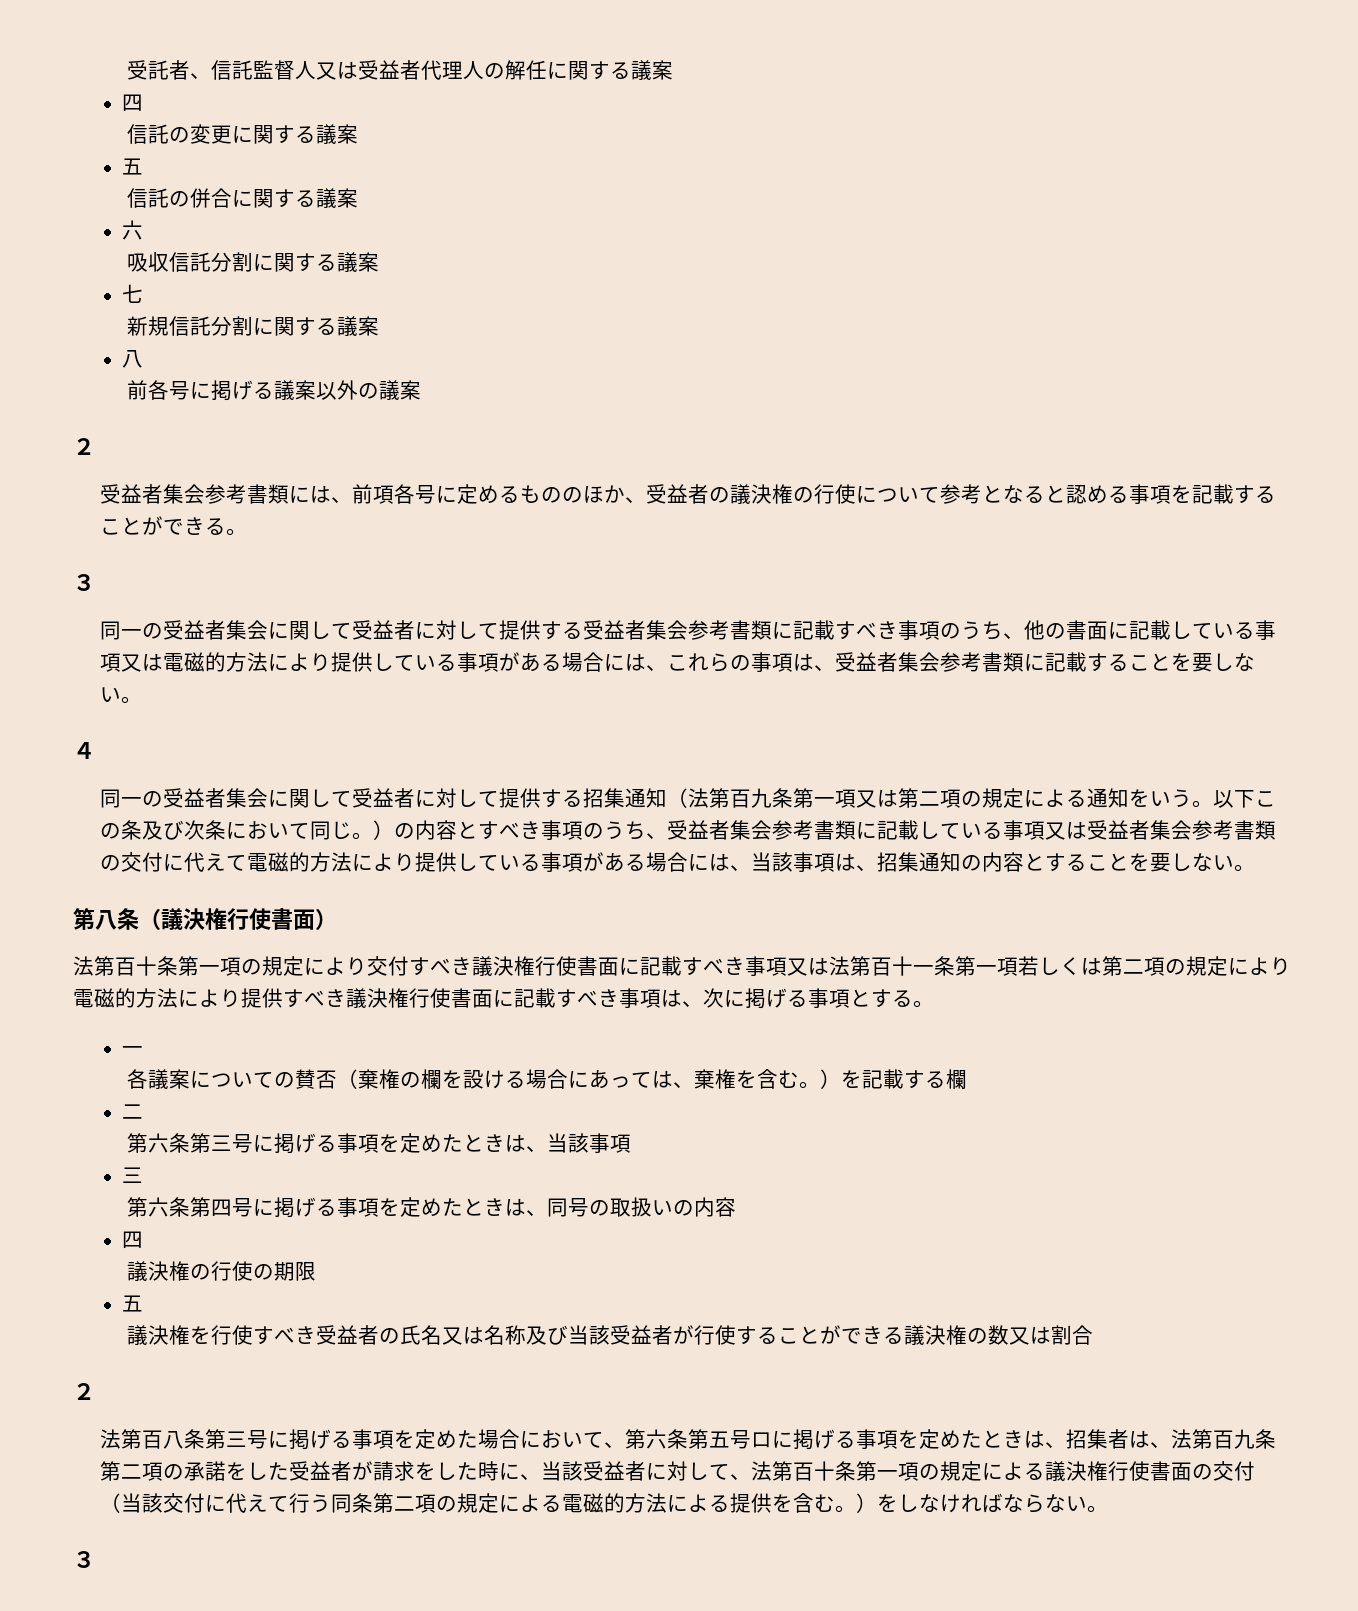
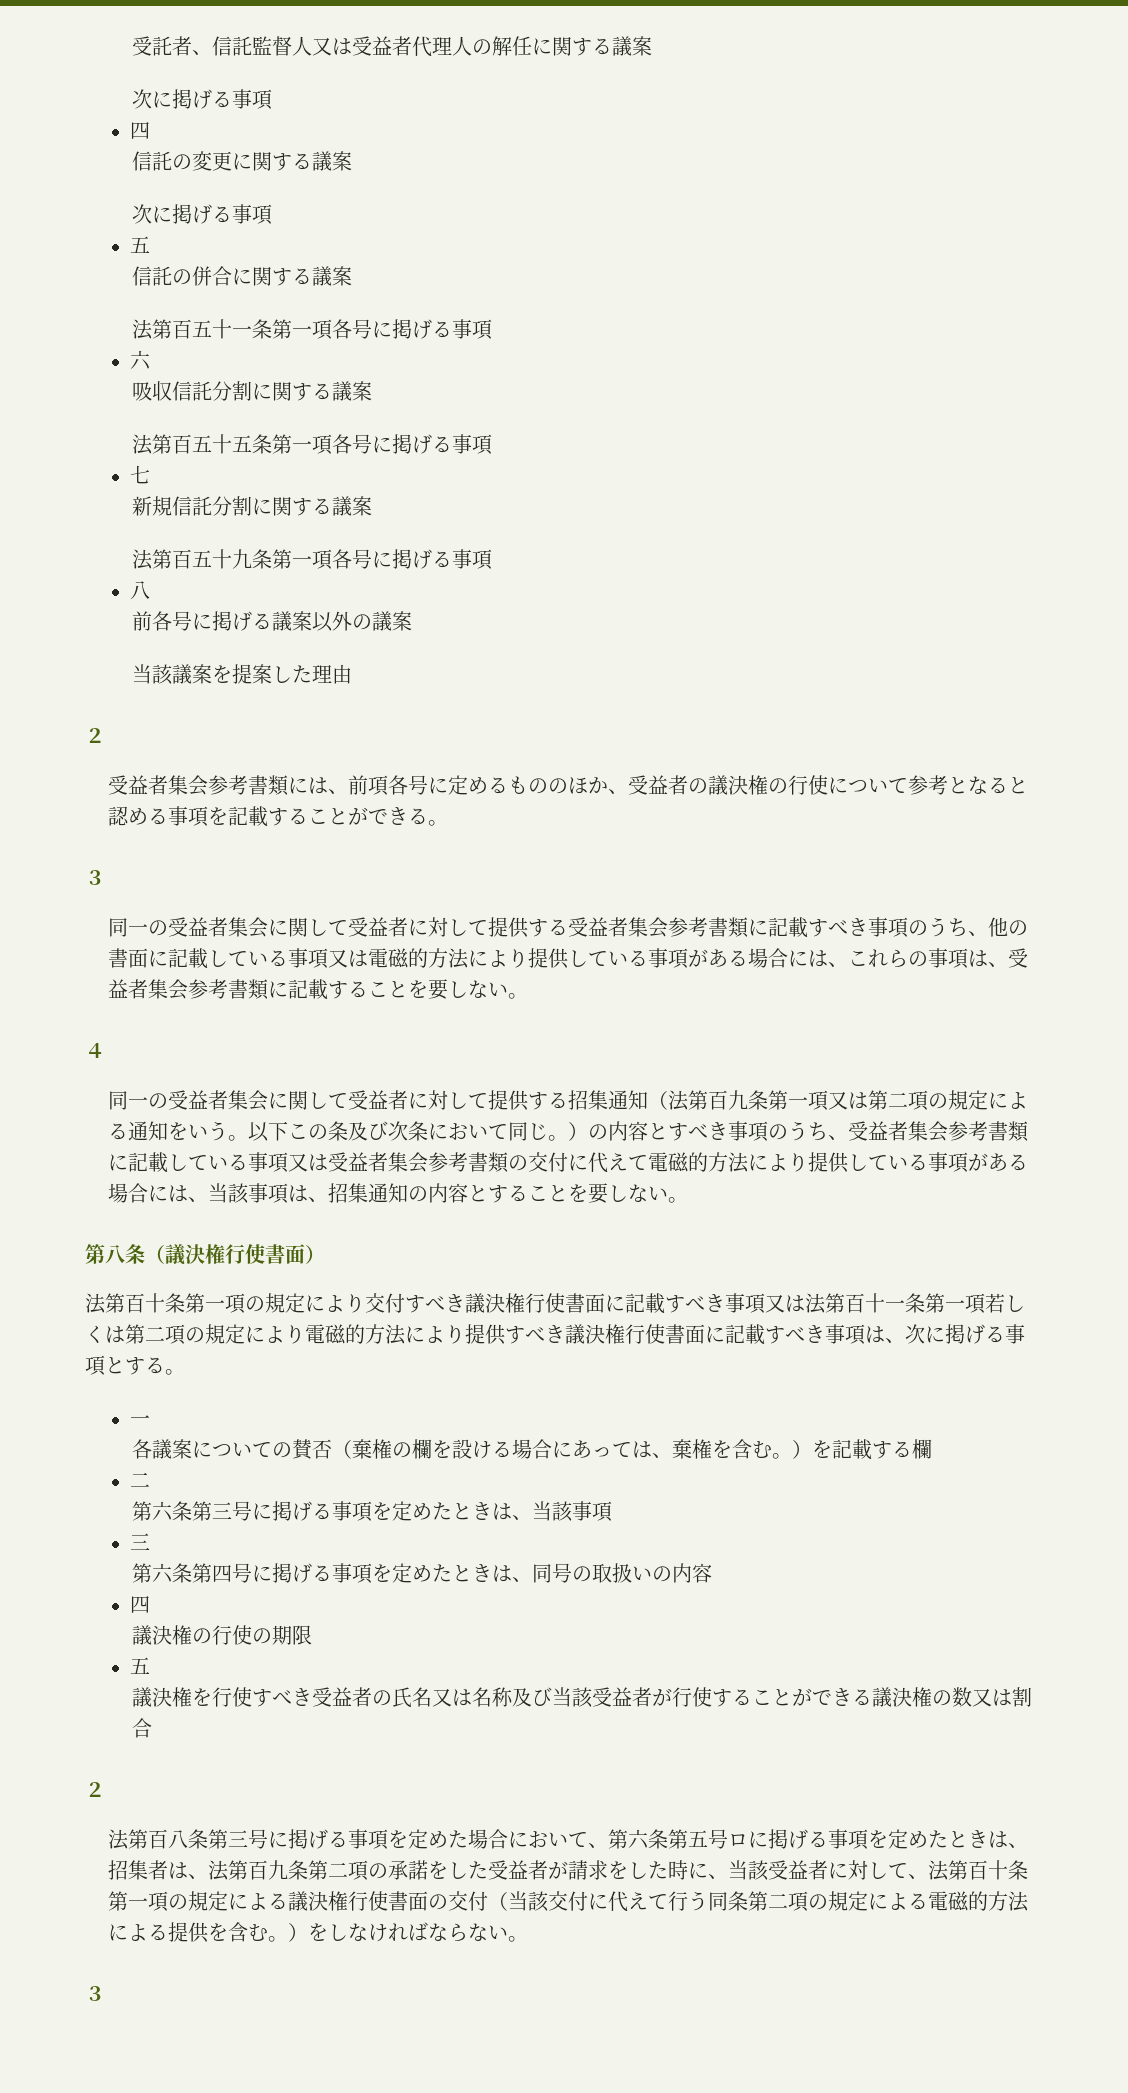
  受託者、信託監督人又は受益者代理人の解任に関する議案
+ 次に掲げる事項
  信託の変更に関する議案
+ 次に掲げる事項
+ 法第百五十一条第一項各号に掲げる事項
+ 法第百五十五条第一項各号に掲げる事項
+ 法第百五十九条第一項各号に掲げる事項
+ 当該議案を提案した理由

